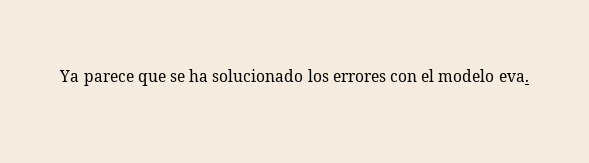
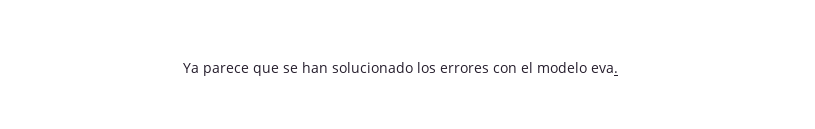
- Ya parece que se ha solucionado los errores con el modelo eva.
+ Ya parece que se han solucionado los errores con el modelo eva.

